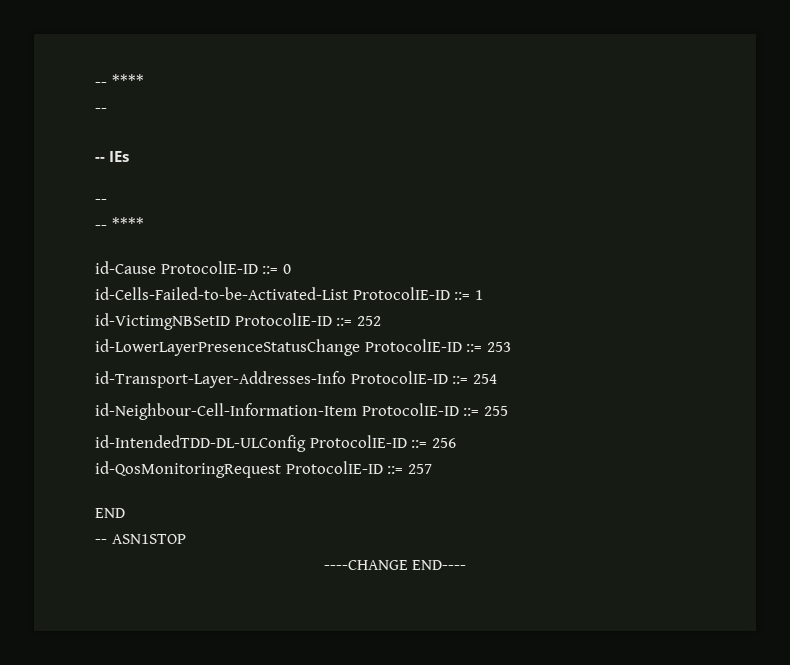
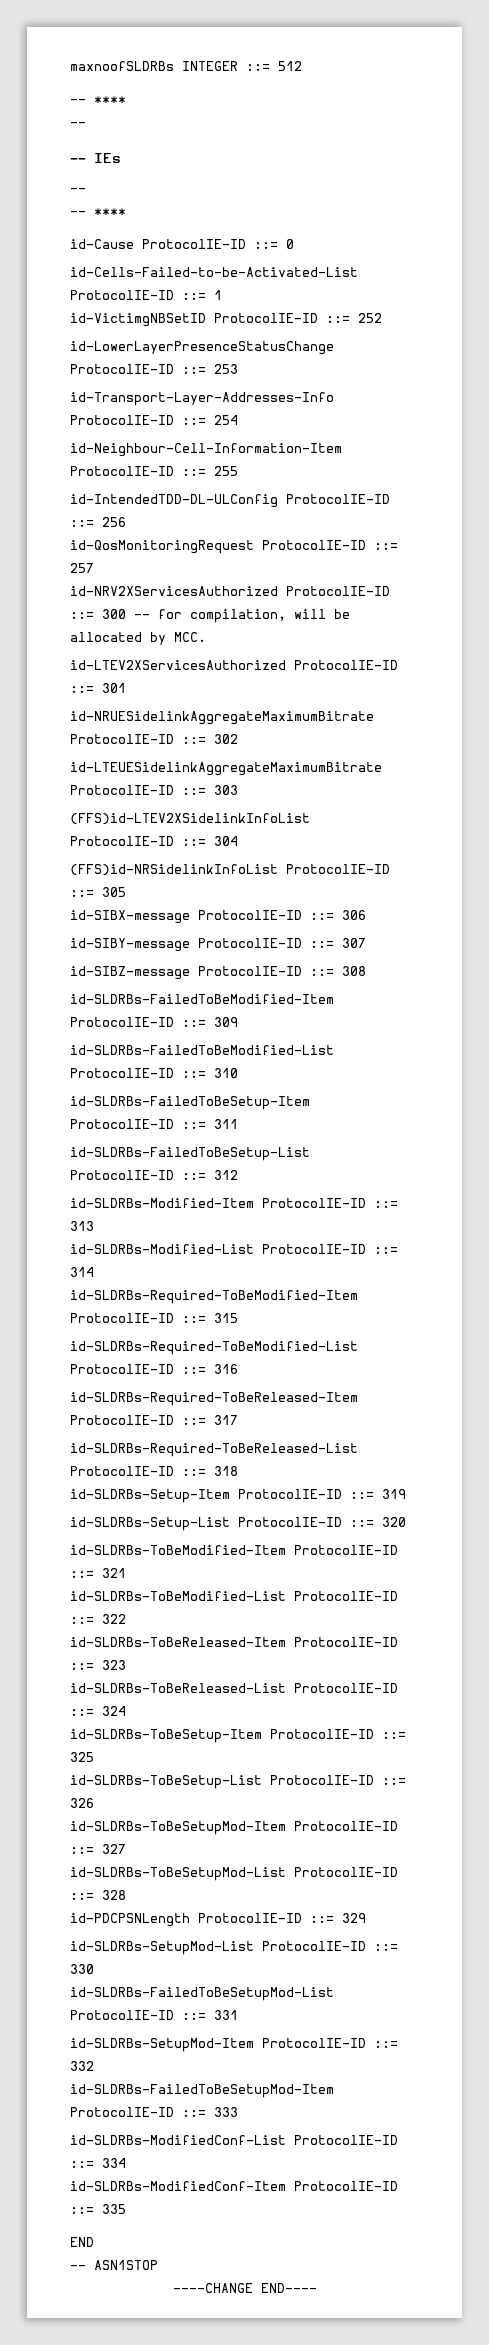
+ maxnoofSLDRBs INTEGER ::= 512
+ id-NRV2XServicesAuthorized ProtocolIE-ID ::= 300 –- for compilation, will be allocated by MCC.
+ id-LTEV2XServicesAuthorized ProtocolIE-ID ::= 301
+ id-NRUESidelinkAggregateMaximumBitrate ProtocolIE-ID ::= 302
+ id-LTEUESidelinkAggregateMaximumBitrate ProtocolIE-ID ::= 303
+ (FFS)id-LTEV2XSidelinkInfoList ProtocolIE-ID ::= 304
+ (FFS)id-NRSidelinkInfoList ProtocolIE-ID ::= 305
+ id-SIBX-message ProtocolIE-ID ::= 306
+ id-SIBY-message ProtocolIE-ID ::= 307
+ id-SIBZ-message ProtocolIE-ID ::= 308
+ id-SLDRBs-FailedToBeModified-Item ProtocolIE-ID ::= 309
+ id-SLDRBs-FailedToBeModified-List ProtocolIE-ID ::= 310
+ id-SLDRBs-FailedToBeSetup-Item ProtocolIE-ID ::= 311
+ id-SLDRBs-FailedToBeSetup-List ProtocolIE-ID ::= 312
+ id-SLDRBs-Modified-Item ProtocolIE-ID ::= 313
+ id-SLDRBs-Modified-List ProtocolIE-ID ::= 314
+ id-SLDRBs-Required-ToBeModified-Item ProtocolIE-ID ::= 315
+ id-SLDRBs-Required-ToBeModified-List ProtocolIE-ID ::= 316
+ id-SLDRBs-Required-ToBeReleased-Item ProtocolIE-ID ::= 317
+ id-SLDRBs-Required-ToBeReleased-List ProtocolIE-ID ::= 318
+ id-SLDRBs-Setup-Item ProtocolIE-ID ::= 319
+ id-SLDRBs-Setup-List ProtocolIE-ID ::= 320
+ id-SLDRBs-ToBeModified-Item ProtocolIE-ID ::= 321
+ id-SLDRBs-ToBeModified-List ProtocolIE-ID ::= 322
+ id-SLDRBs-ToBeReleased-Item ProtocolIE-ID ::= 323
+ id-SLDRBs-ToBeReleased-List ProtocolIE-ID ::= 324
+ id-SLDRBs-ToBeSetup-Item ProtocolIE-ID ::= 325
+ id-SLDRBs-ToBeSetup-List ProtocolIE-ID ::= 326
+ id-SLDRBs-ToBeSetupMod-Item ProtocolIE-ID ::= 327
+ id-SLDRBs-ToBeSetupMod-List ProtocolIE-ID ::= 328
+ id-PDCPSNLength ProtocolIE-ID ::= 329
+ id-SLDRBs-SetupMod-List ProtocolIE-ID ::= 330
+ id-SLDRBs-FailedToBeSetupMod-List ProtocolIE-ID ::= 331
+ id-SLDRBs-SetupMod-Item ProtocolIE-ID ::= 332
+ id-SLDRBs-FailedToBeSetupMod-Item ProtocolIE-ID ::= 333
+ id-SLDRBs-ModifiedConf-List ProtocolIE-ID ::= 334
+ id-SLDRBs-ModifiedConf-Item ProtocolIE-ID ::= 335

